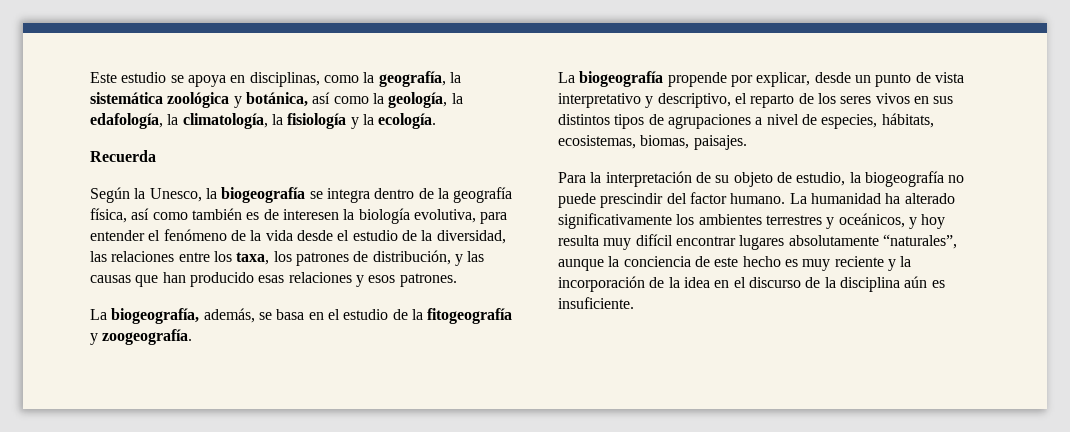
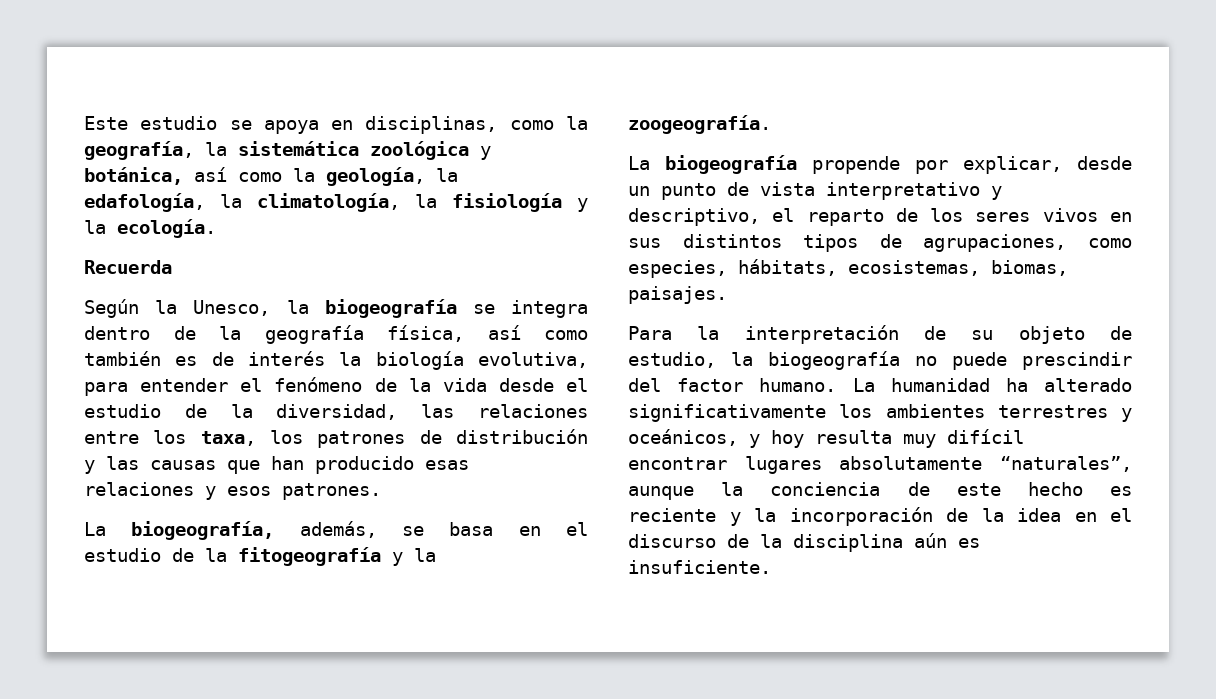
- Según la Unesco, la biogeografía se integra dentro de la geografía física, así como también es de interesen la biología evolutiva, para entender el fenómeno de la vida desde el estudio de la diversidad, las relaciones entre los taxa, los patrones de distribución, y las causas que han producido esas relaciones y esos patrones.
+ Según la Unesco, la biogeografía se integra dentro de la geografía física, así como también es de interés la biología evolutiva, para entender el fenómeno de la vida desde el estudio de la diversidad, las relaciones entre los taxa, los patrones de distribución y las causas que han producido esas relaciones y esos patrones.
- La biogeografía, además, se basa en el estudio de la fitogeografía y zoogeografía.
+ La biogeografía, además, se basa en el estudio de la fitogeografía y la zoogeografía.
- La biogeografía propende por explicar, desde un punto de vista interpretativo y descriptivo, el reparto de los seres vivos en sus distintos tipos de agrupaciones a nivel de especies, hábitats, ecosistemas, biomas, paisajes.
+ La biogeografía propende por explicar, desde un punto de vista interpretativo y descriptivo, el reparto de los seres vivos en sus distintos tipos de agrupaciones, como especies, hábitats, ecosistemas, biomas, paisajes.
- La humanidad ha alterado significativamente los ambientes terrestres y oceánicos, y hoy resulta muy difícil encontrar lugares absolutamente “naturales”, aunque la conciencia de este hecho es muy reciente y la incorporación de la idea en el discurso de la disciplina aún es insuficiente.
+ La humanidad ha alterado significativamente los ambientes terrestres y oceánicos, y hoy resulta muy difícil encontrar lugares absolutamente “naturales”, aunque la conciencia de este hecho es reciente y la incorporación de la idea en el discurso de la disciplina aún es insuficiente.

